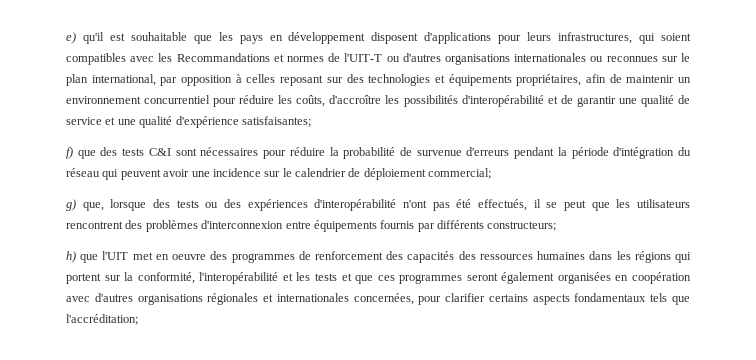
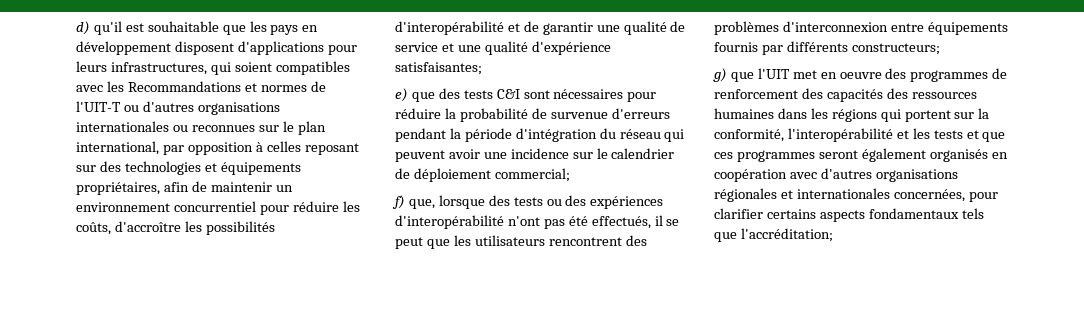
- e) qu'il est souhaitable que les pays en développement disposent d'applications pour leurs infrastructures, qui soient compatibles avec les Recommandations et normes de l'UIT-T ou d'autres organisations internationales ou reconnues sur le plan international, par opposition à celles reposant sur des technologies et équipements propriétaires, afin de maintenir un environnement concurrentiel pour réduire les coûts, d'accroître les possibilités d'interopérabilité et de garantir une qualité de service et une qualité d'expérience satisfaisantes;
+ d) qu'il est souhaitable que les pays en développement disposent d'applications pour leurs infrastructures, qui soient compatibles avec les Recommandations et normes de l'UIT-T ou d'autres organisations internationales ou reconnues sur le plan international, par opposition à celles reposant sur des technologies et équipements propriétaires, afin de maintenir un environnement concurrentiel pour réduire les coûts, d'accroître les possibilités d'interopérabilité et de garantir une qualité de service et une qualité d'expérience satisfaisantes;
- f) que des tests C&I sont nécessaires pour réduire la probabilité de survenue d'erreurs pendant la période d'intégration du réseau qui peuvent avoir une incidence sur le calendrier de déploiement commercial;
+ e) que des tests C&I sont nécessaires pour réduire la probabilité de survenue d'erreurs pendant la période d'intégration du réseau qui peuvent avoir une incidence sur le calendrier de déploiement commercial;
- g) que, lorsque des tests ou des expériences d'interopérabilité n'ont pas été effectués, il se peut que les utilisateurs rencontrent des problèmes d'interconnexion entre équipements fournis par différents constructeurs;
+ f) que, lorsque des tests ou des expériences d'interopérabilité n'ont pas été effectués, il se peut que les utilisateurs rencontrent des problèmes d'interconnexion entre équipements fournis par différents constructeurs;
- h) que l'UIT met en oeuvre des programmes de renforcement des capacités des ressources humaines dans les régions qui portent sur la conformité, l'interopérabilité et les tests et que ces programmes seront également organisées en coopération avec d'autres organisations régionales et internationales concernées, pour clarifier certains aspects fondamentaux tels que l'accréditation;
+ g) que l'UIT met en oeuvre des programmes de renforcement des capacités des ressources humaines dans les régions qui portent sur la conformité, l'interopérabilité et les tests et que ces programmes seront également organisés en coopération avec d'autres organisations régionales et internationales concernées, pour clarifier certains aspects fondamentaux tels que l'accréditation;

